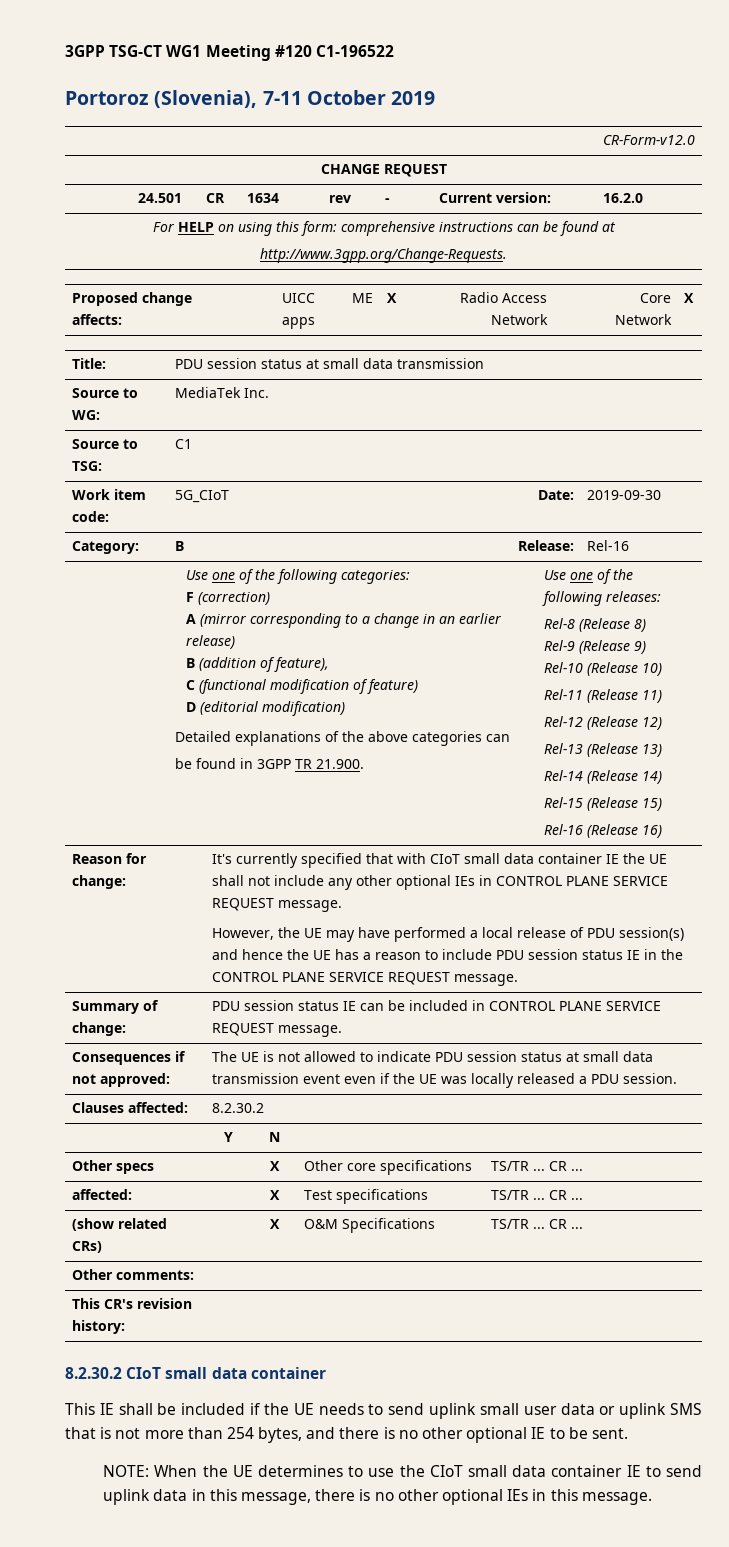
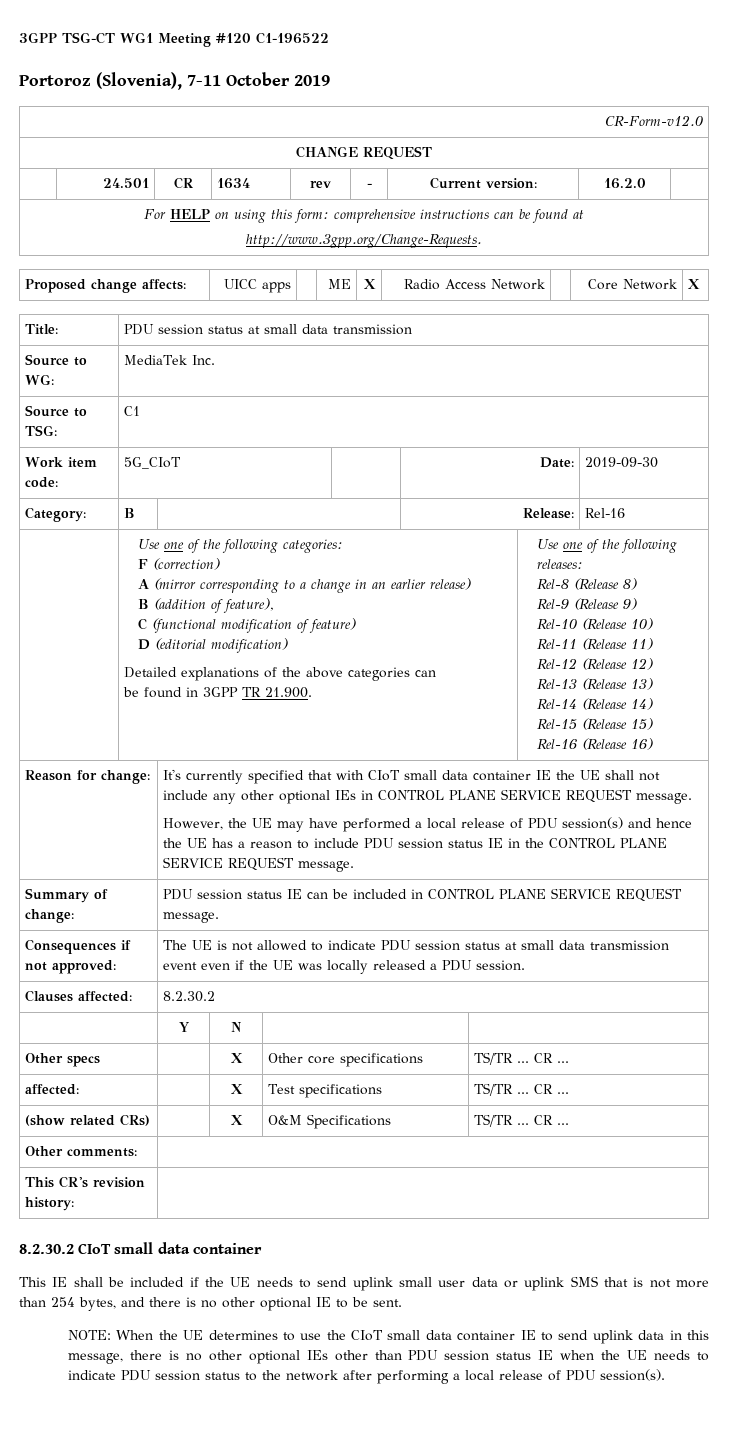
- NOTE: When the UE determines to use the CIoT small data container IE to send uplink data in this message, there is no other optional IEs in this message.
+ NOTE: When the UE determines to use the CIoT small data container IE to send uplink data in this message, there is no other optional IEs other than PDU session status IE when the UE needs to indicate PDU session status to the network after performing a local release of PDU session(s).

